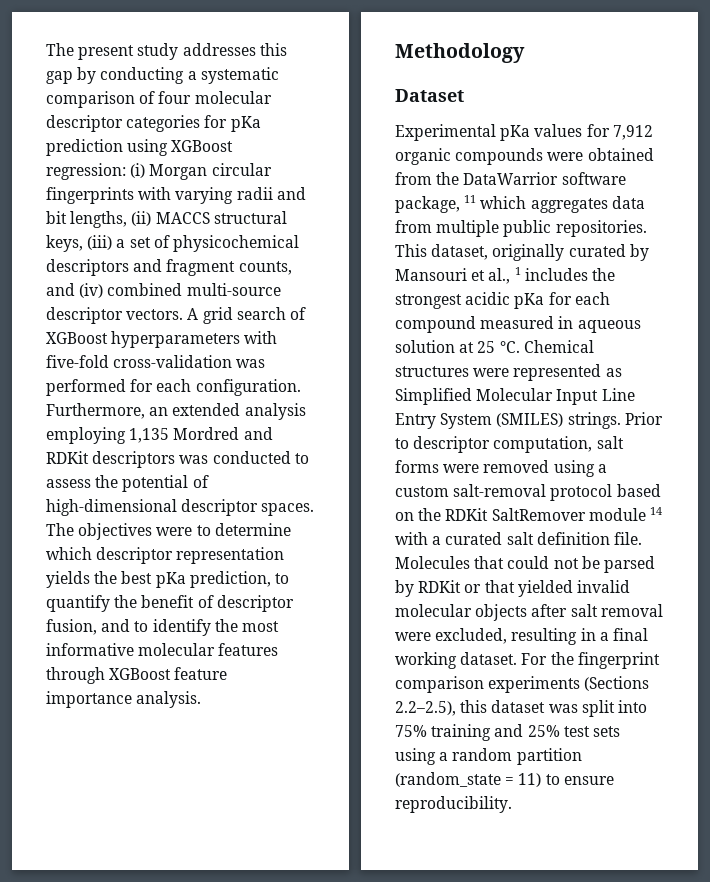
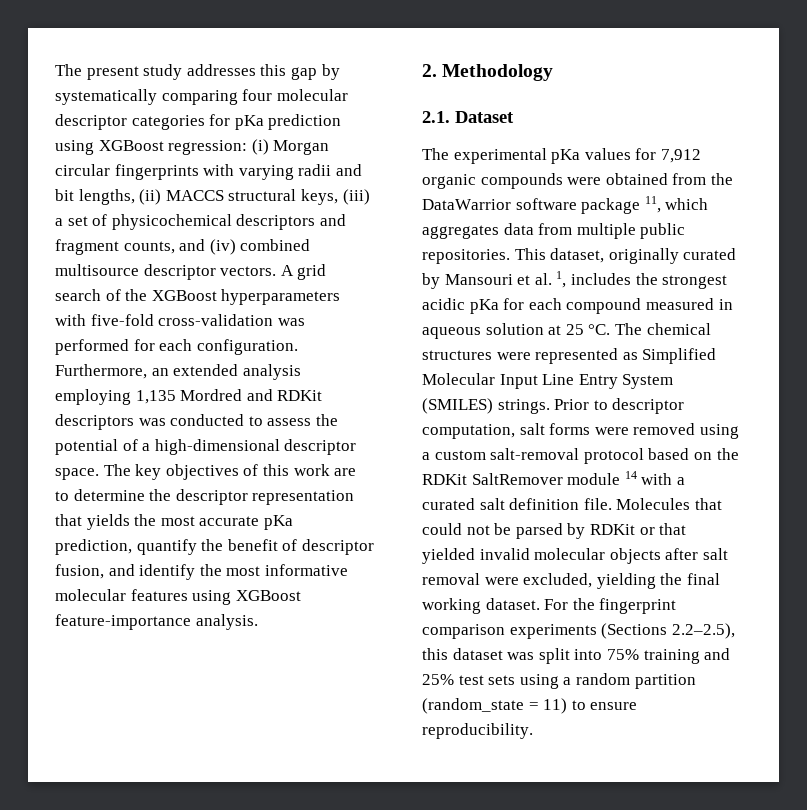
- The present study addresses this gap by conducting a systematic comparison of four molecular descriptor categories for pKa prediction using XGBoost regression: (i) Morgan circular fingerprints with varying radii and bit lengths, (ii) MACCS structural keys, (iii) a set of physicochemical descriptors and fragment counts, and (iv) combined multi-source descriptor vectors.
+ The present study addresses this gap by systematically comparing four molecular descriptor categories for pKa prediction using XGBoost regression: (i) Morgan circular fingerprints with varying radii and bit lengths, (ii) MACCS structural keys, (iii) a set of physicochemical descriptors and fragment counts, and (iv) combined multisource descriptor vectors.
- A grid search of XGBoost hyperparameters with five-fold cross-validation was performed for each configuration.
+ A grid search of the XGBoost hyperparameters with five-fold cross-validation was performed for each configuration.
- Furthermore, an extended analysis employing 1,135 Mordred and RDKit descriptors was conducted to assess the potential of high-dimensional descriptor spaces. The objectives were to determine which descriptor representation yields the best pKa prediction, to quantify the benefit of descriptor fusion, and to identify the most informative molecular features through XGBoost feature importance analysis.
+ Furthermore, an extended analysis employing 1,135 Mordred and RDKit descriptors was conducted to assess the potential of a high-dimensional descriptor space. The key objectives of this work are to determine the descriptor representation that yields the most accurate pKa prediction, quantify the benefit of descriptor fusion, and identify the most informative molecular features using XGBoost feature-importance analysis.
- Methodology
+ 2. Methodology
- Dataset
+ 2.1. Dataset
- Experimental pKa values for 7,912 organic compounds were obtained from the DataWarrior software package, 11 which aggregates data from multiple public repositories.
+ The experimental pKa values for 7,912 organic compounds were obtained from the DataWarrior software package 11, which aggregates data from multiple public repositories.
- This dataset, originally curated by Mansouri et al., 1 includes the strongest acidic pKa for each compound measured in aqueous solution at 25 °C.
+ This dataset, originally curated by Mansouri et al. 1, includes the strongest acidic pKa for each compound measured in aqueous solution at 25 °C.
- Chemical structures were represented as Simplified Molecular Input Line Entry System (SMILES) strings.
+ The chemical structures were represented as Simplified Molecular Input Line Entry System (SMILES) strings.
- Molecules that could not be parsed by RDKit or that yielded invalid molecular objects after salt removal were excluded, resulting in a final working dataset.
+ Molecules that could not be parsed by RDKit or that yielded invalid molecular objects after salt removal were excluded, yielding the final working dataset.

